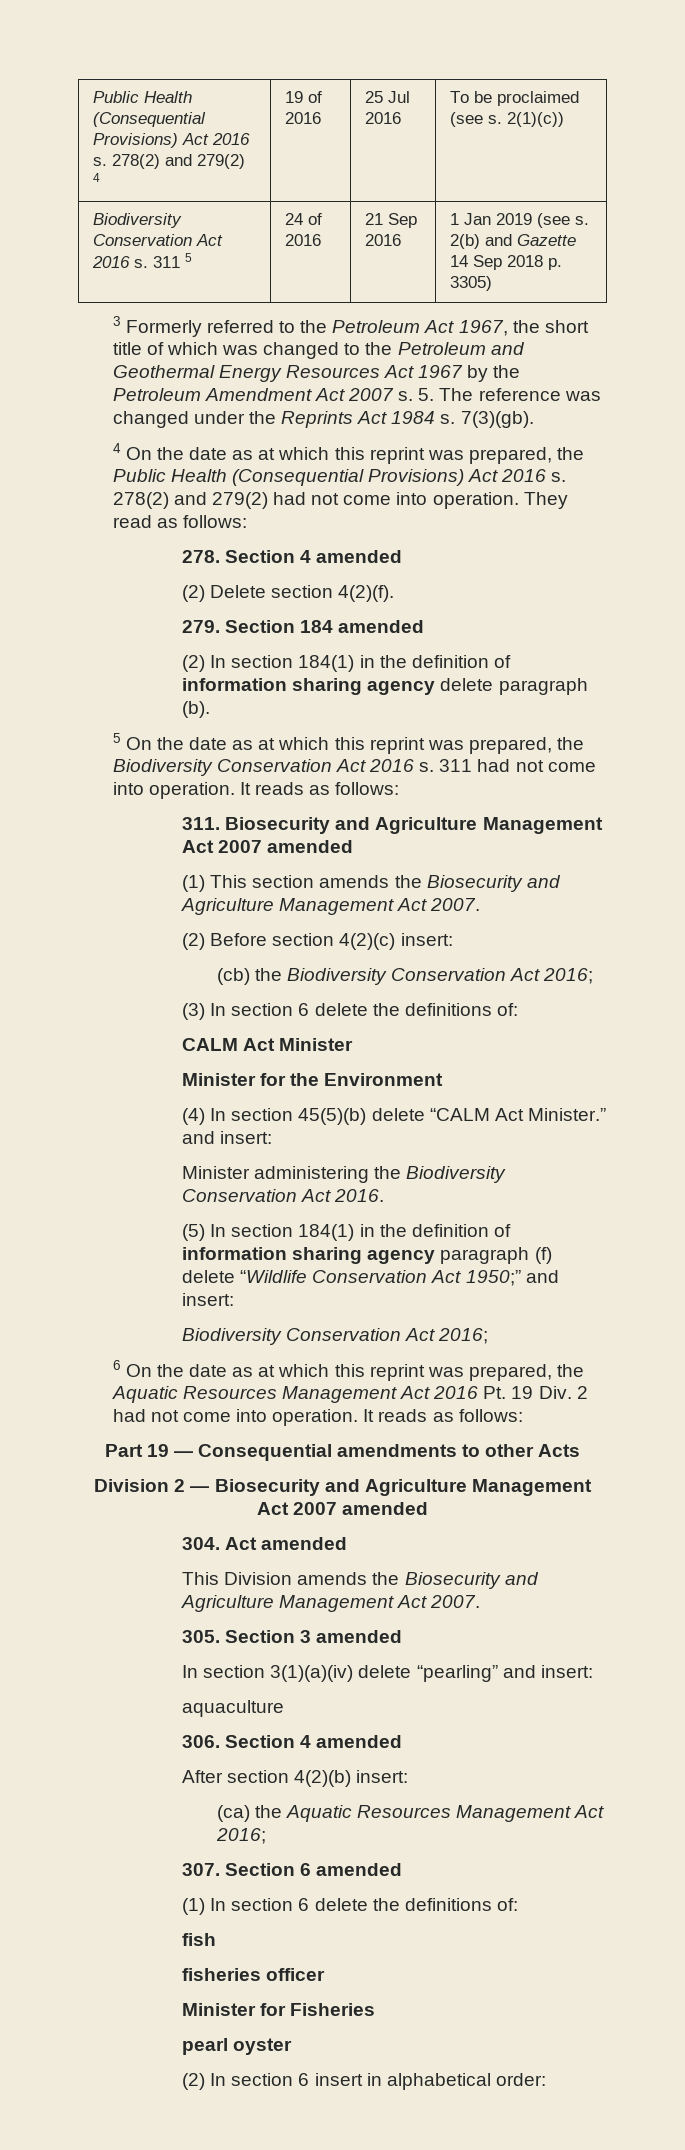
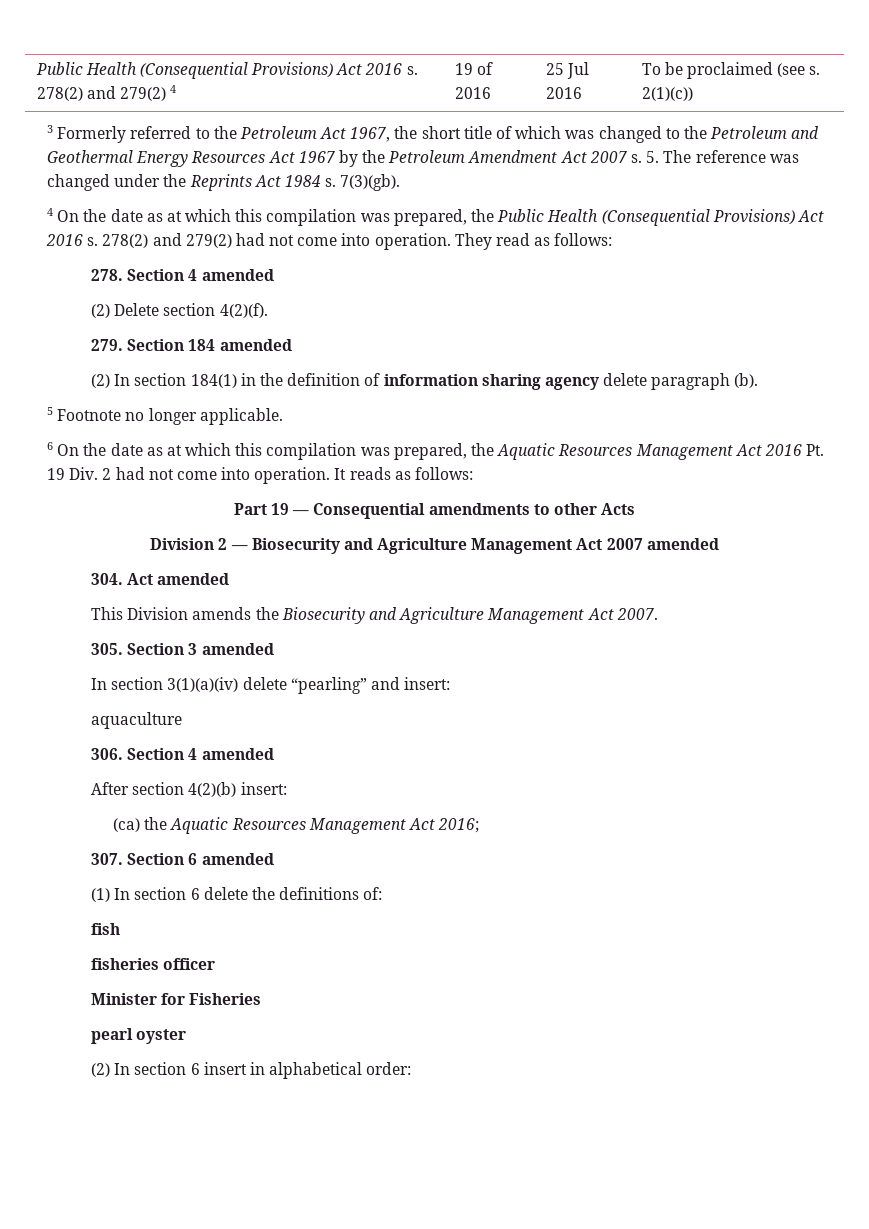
- Biodiversity Conservation Act 2016 s. 311 5 | 24 of 2016 | 21 Sep 2016 | 1 Jan 2019 (see s. 2(b) and Gazette 14 Sep 2018 p. 3305)
- 4 On the date as at which this reprint was prepared, the Public Health (Consequential Provisions) Act 2016 s.
+ 4 On the date as at which this compilation was prepared, the Public Health (Consequential Provisions) Act 2016 s.
- 5 On the date as at which this reprint was prepared, the Biodiversity Conservation Act 2016 s. 311 had not come into operation. It reads as follows:
- 311. Biosecurity and Agriculture Management Act 2007 amended
- (1) This section amends the Biosecurity and Agriculture Management Act 2007.
- (2) Before section 4(2)(c) insert:
- (cb) the Biodiversity Conservation Act 2016;
- (3) In section 6 delete the definitions of:
- CALM Act Minister
- Minister for the Environment
- (4) In section 45(5)(b) delete “CALM Act Minister.” and insert:
- Minister administering the Biodiversity Conservation Act 2016.
- (5) In section 184(1) in the definition of information sharing agency paragraph (f) delete “Wildlife Conservation Act 1950;” and insert:
- Biodiversity Conservation Act 2016;
+ 5 Footnote no longer applicable.
- 6 On the date as at which this reprint was prepared, the Aquatic Resources Management Act 2016 Pt. 19 Div. 2 had not come into operation.
+ 6 On the date as at which this compilation was prepared, the Aquatic Resources Management Act 2016 Pt. 19 Div. 2 had not come into operation.

